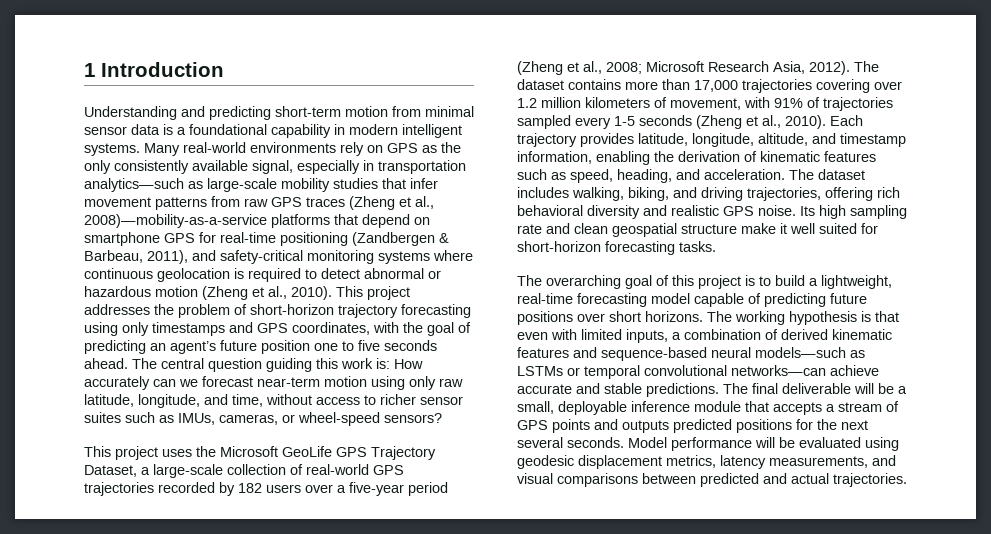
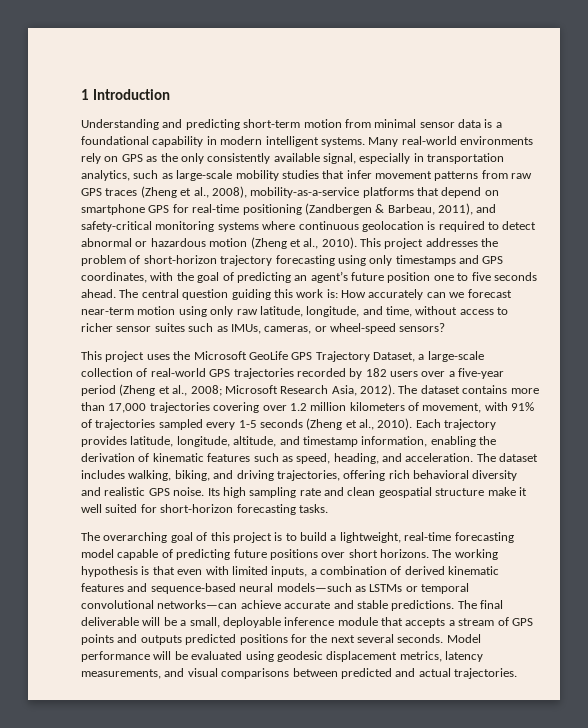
- Many real-world environments rely on GPS as the only consistently available signal, especially in transportation analytics—such as large-scale mobility studies that infer movement patterns from raw GPS traces (Zheng et al., 2008)—mobility‑as‑a‑service platforms that depend on smartphone GPS for real-time positioning (Zandbergen & Barbeau, 2011), and safety-critical monitoring systems where continuous geolocation is required to detect abnormal or hazardous motion (Zheng et al., 2010).
+ Many real-world environments rely on GPS as the only consistently available signal, especially in transportation analytics, such as large-scale mobility studies that infer movement patterns from raw GPS traces (Zheng et al., 2008), mobility-as-a-service platforms that depend on smartphone GPS for real-time positioning (Zandbergen & Barbeau, 2011), and safety-critical monitoring systems where continuous geolocation is required to detect abnormal or hazardous motion (Zheng et al., 2010).

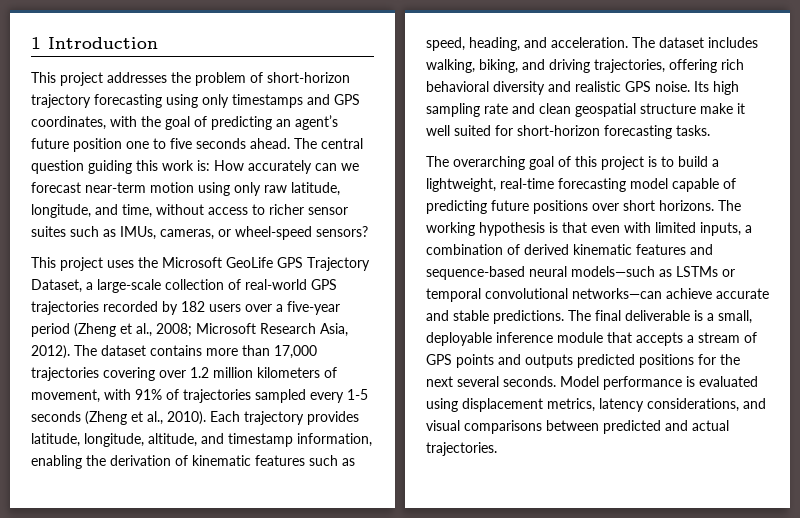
- Understanding and predicting short-term motion from minimal sensor data is a foundational capability in modern intelligent systems. Many real-world environments rely on GPS as the only consistently available signal, especially in transportation analytics, such as large-scale mobility studies that infer movement patterns from raw GPS traces (Zheng et al., 2008), mobility-as-a-service platforms that depend on smartphone GPS for real-time positioning (Zandbergen & Barbeau, 2011), and safety-critical monitoring systems where continuous geolocation is required to detect abnormal or hazardous motion (Zheng et al., 2010).
- The final deliverable will be a small, deployable inference module that accepts a stream of GPS points and outputs predicted positions for the next several seconds.
+ The final deliverable is a small, deployable inference module that accepts a stream of GPS points and outputs predicted positions for the next several seconds.
- Model performance will be evaluated using geodesic displacement metrics, latency measurements, and visual comparisons between predicted and actual trajectories.
+ Model performance is evaluated using displacement metrics, latency considerations, and visual comparisons between predicted and actual trajectories.

